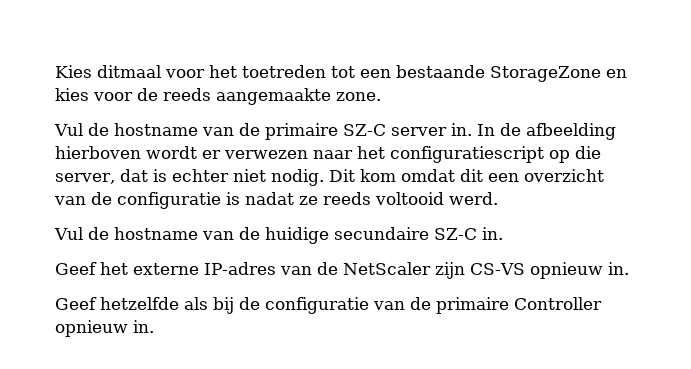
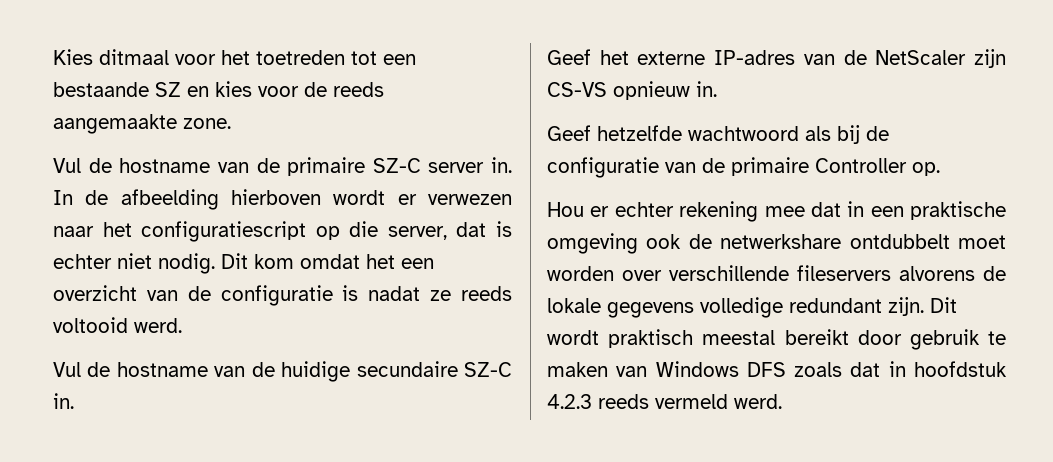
- Kies ditmaal voor het toetreden tot een bestaande StorageZone en kies voor de reeds aangemaakte zone.
+ Kies ditmaal voor het toetreden tot een bestaande SZ en kies voor de reeds aangemaakte zone.
- Dit kom omdat dit een overzicht van de configuratie is nadat ze reeds voltooid werd.
+ Dit kom omdat het een overzicht van de configuratie is nadat ze reeds voltooid werd.
- Geef hetzelfde als bij de configuratie van de primaire Controller opnieuw in.
+ Geef hetzelfde wachtwoord als bij de configuratie van de primaire Controller op.
+ Hou er echter rekening mee dat in een praktische omgeving ook de netwerkshare ontdubbelt moet worden over verschillende fileservers alvorens de lokale gegevens volledige redundant zijn. Dit wordt praktisch meestal bereikt door gebruik te maken van Windows DFS zoals dat in hoofdstuk 4.2.3 reeds vermeld werd.

